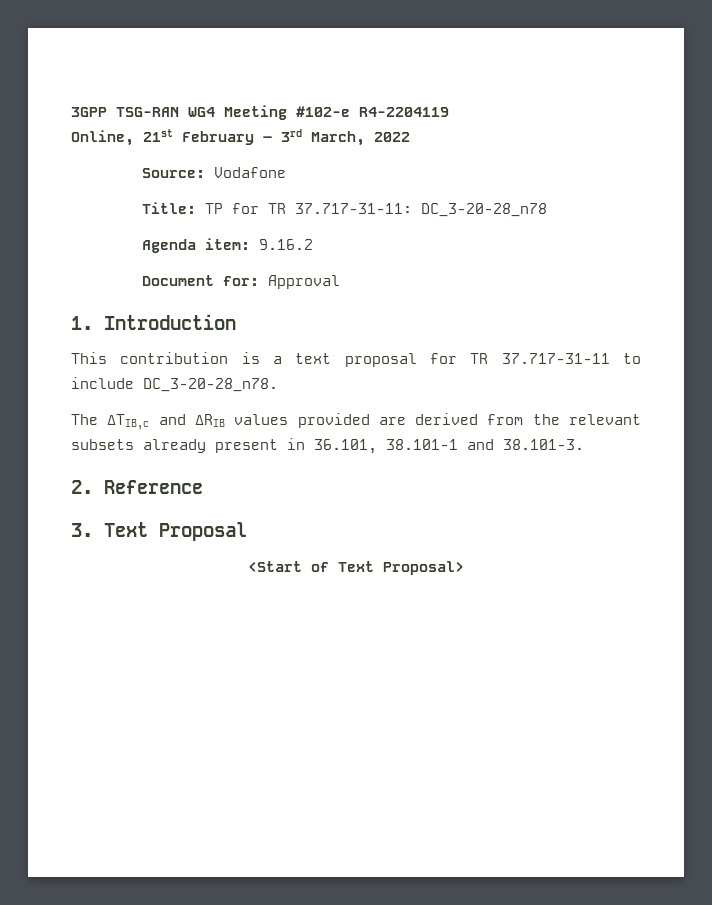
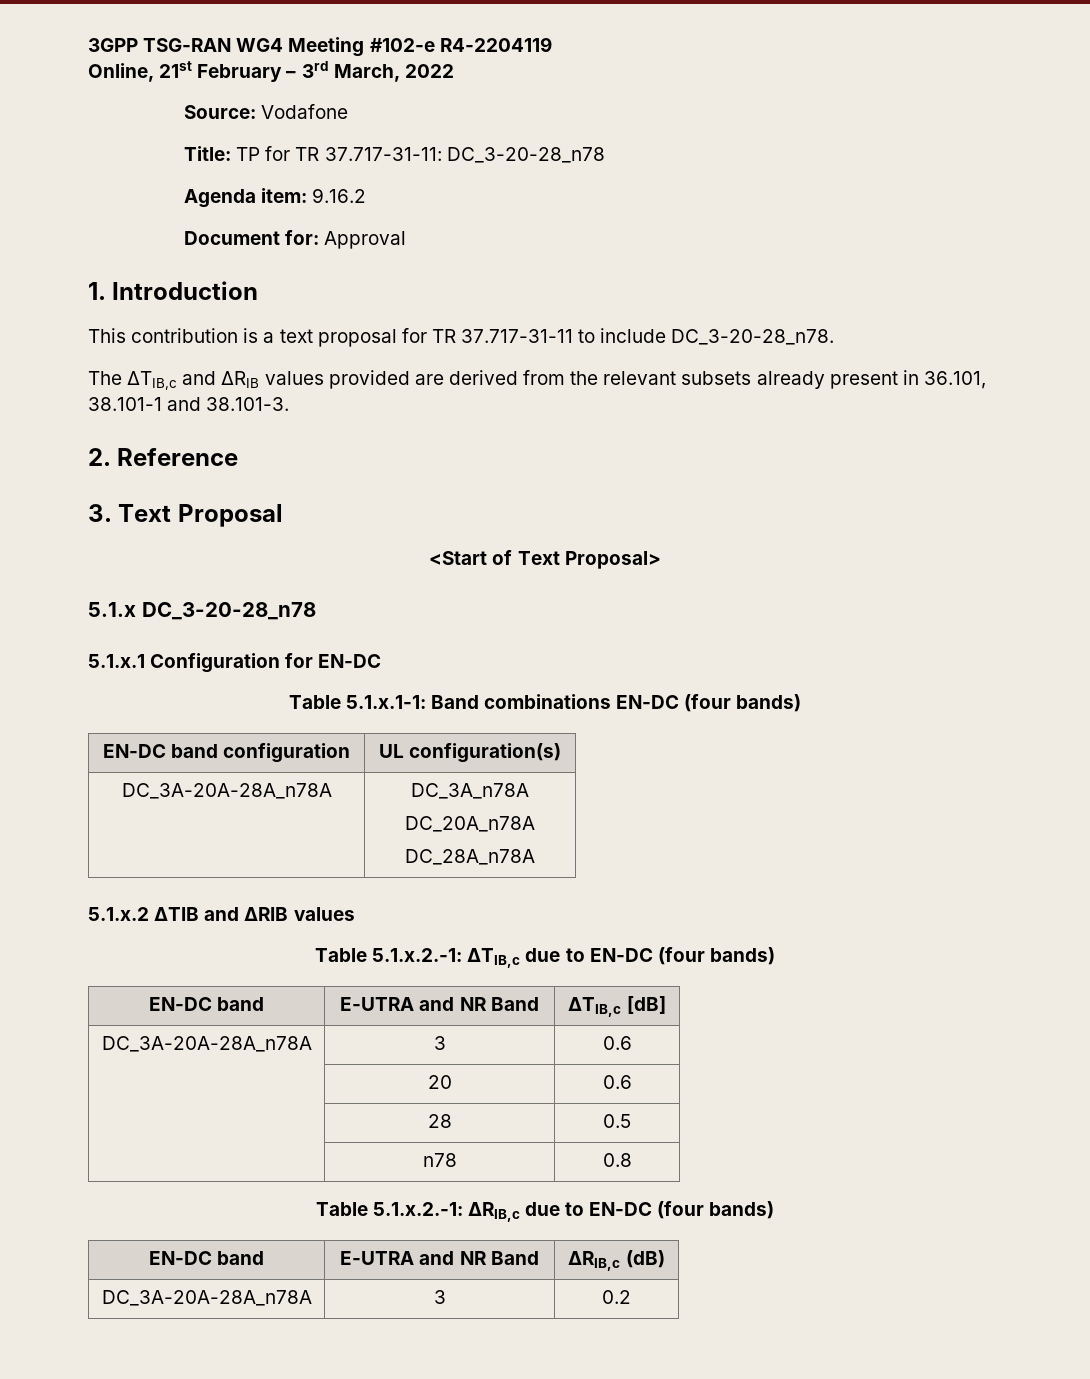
+ 5.1.x DC_3-20-28_n78
+ 5.1.x.1 Configuration for EN-DC
+ Table 5.1.x.1-1: Band combinations EN-DC (four bands)
+ EN-DC band configuration | UL configuration(s)
+ DC_3A-20A-28A_n78A | DC_3A_n78A
+ DC_20A_n78A
+ DC_28A_n78A
+ 5.1.x.2 ∆TIB and ∆RIB values
+ Table 5.1.x.2.-1: ΔTIB,c due to EN-DC (four bands)
+ EN-DC band | E-UTRA and NR Band | ΔTIB,c [dB]
+ DC_3A-20A-28A_n78A | 3 | 0.6
+ | 20 | 0.6
+ | 28 | 0.5
+ | n78 | 0.8
+ Table 5.1.x.2.-1: ΔRIB,c due to EN-DC (four bands)
+ EN-DC band | E-UTRA and NR Band | ΔRIB,c (dB)
+ DC_3A-20A-28A_n78A | 3 | 0.2

